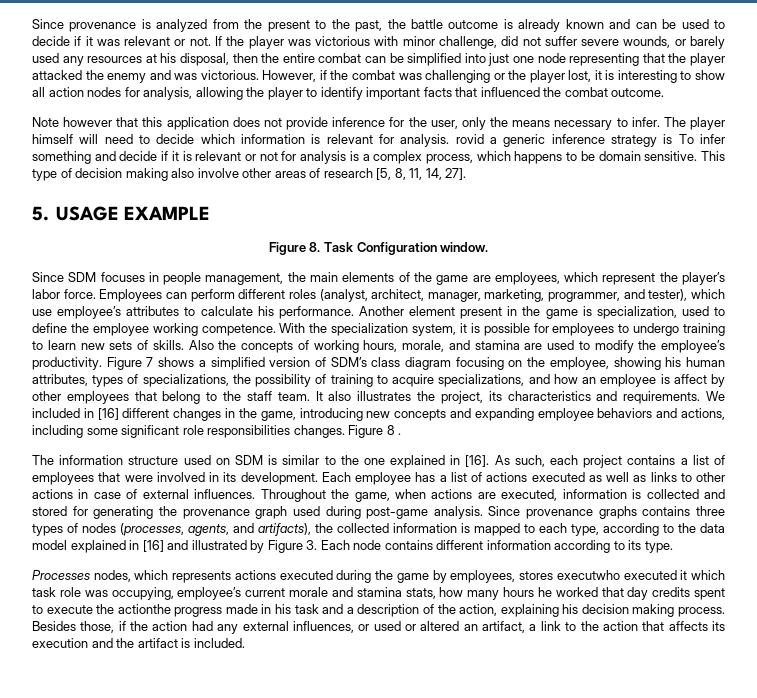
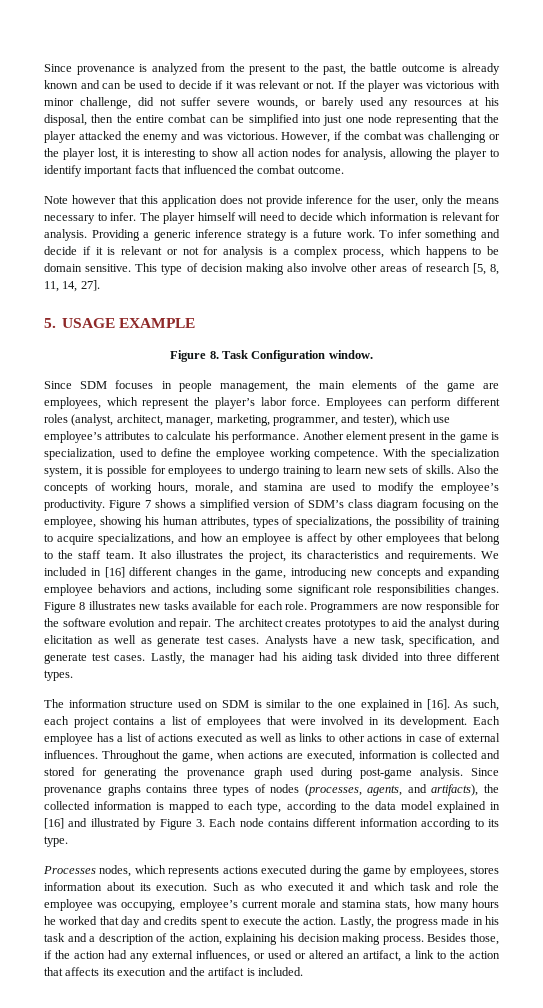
- The player himself will need to decide which information is relevant for analysis. rovid a generic inference strategy is To infer something and decide if it is relevant or not for analysis is a complex process, which happens to be domain sensitive.
+ The player himself will need to decide which information is relevant for analysis. Providing a generic inference strategy is a future work. To infer something and decide if it is relevant or not for analysis is a complex process, which happens to be domain sensitive.
- Figure 8 .
+ Figure 8 illustrates new tasks available for each role. Programmers are now responsible for the software evolution and repair. The architect creates prototypes to aid the analyst during elicitation as well as generate test cases. Analysts have a new task, specification, and generate test cases. Lastly, the manager had his aiding task divided into three different types.
- Processes nodes, which represents actions executed during the game by employees, stores executwho executed it which task role was occupying, employee’s current morale and stamina stats, how many hours he worked that day credits spent to execute the actionthe progress made in his task and a description of the action, explaining his decision making process.
+ Processes nodes, which represents actions executed during the game by employees, stores information about its execution. Such as who executed it and which task and role the employee was occupying, employee’s current morale and stamina stats, how many hours he worked that day and credits spent to execute the action. Lastly, the progress made in his task and a description of the action, explaining his decision making process.

